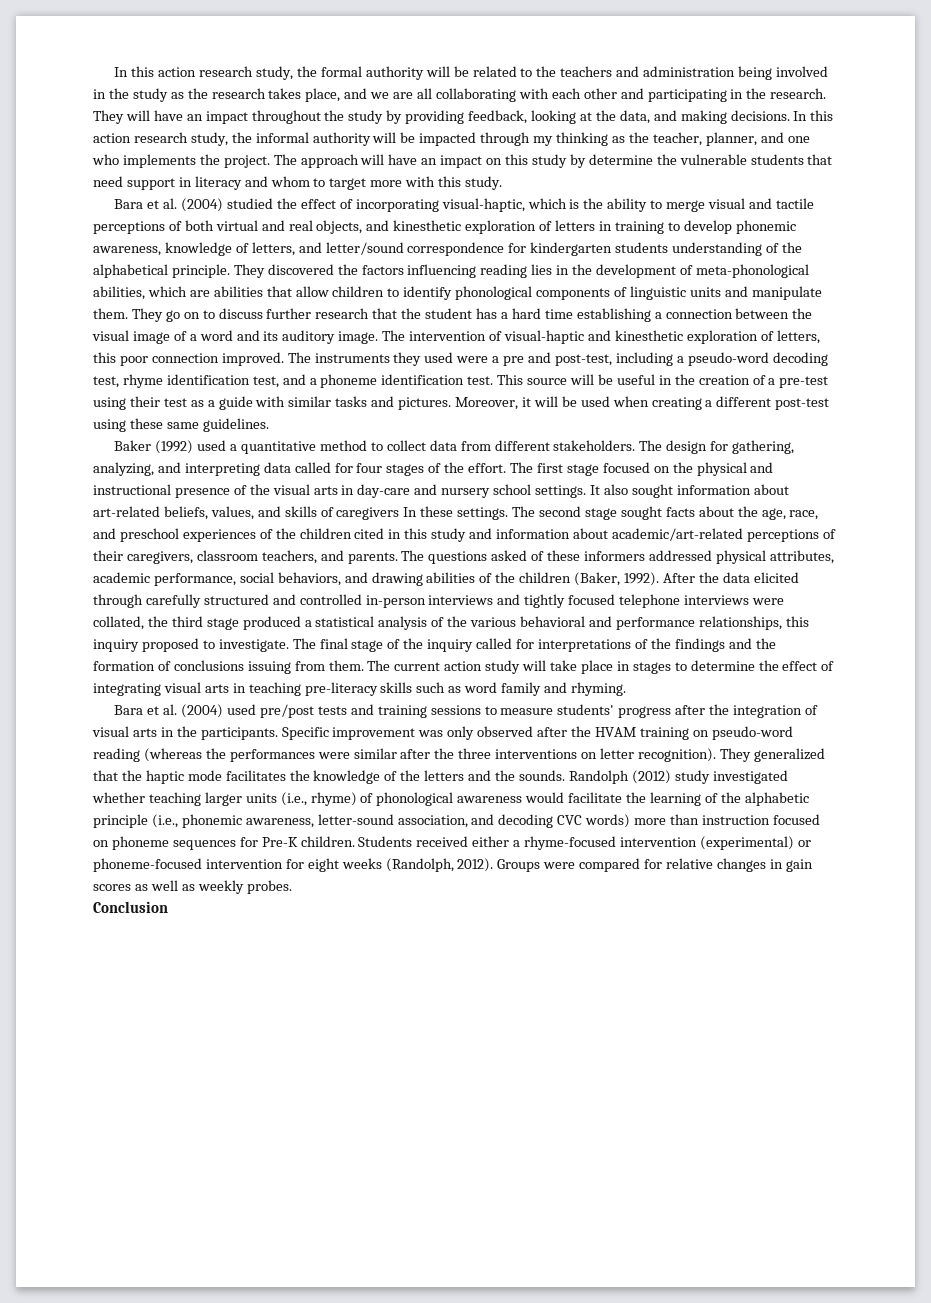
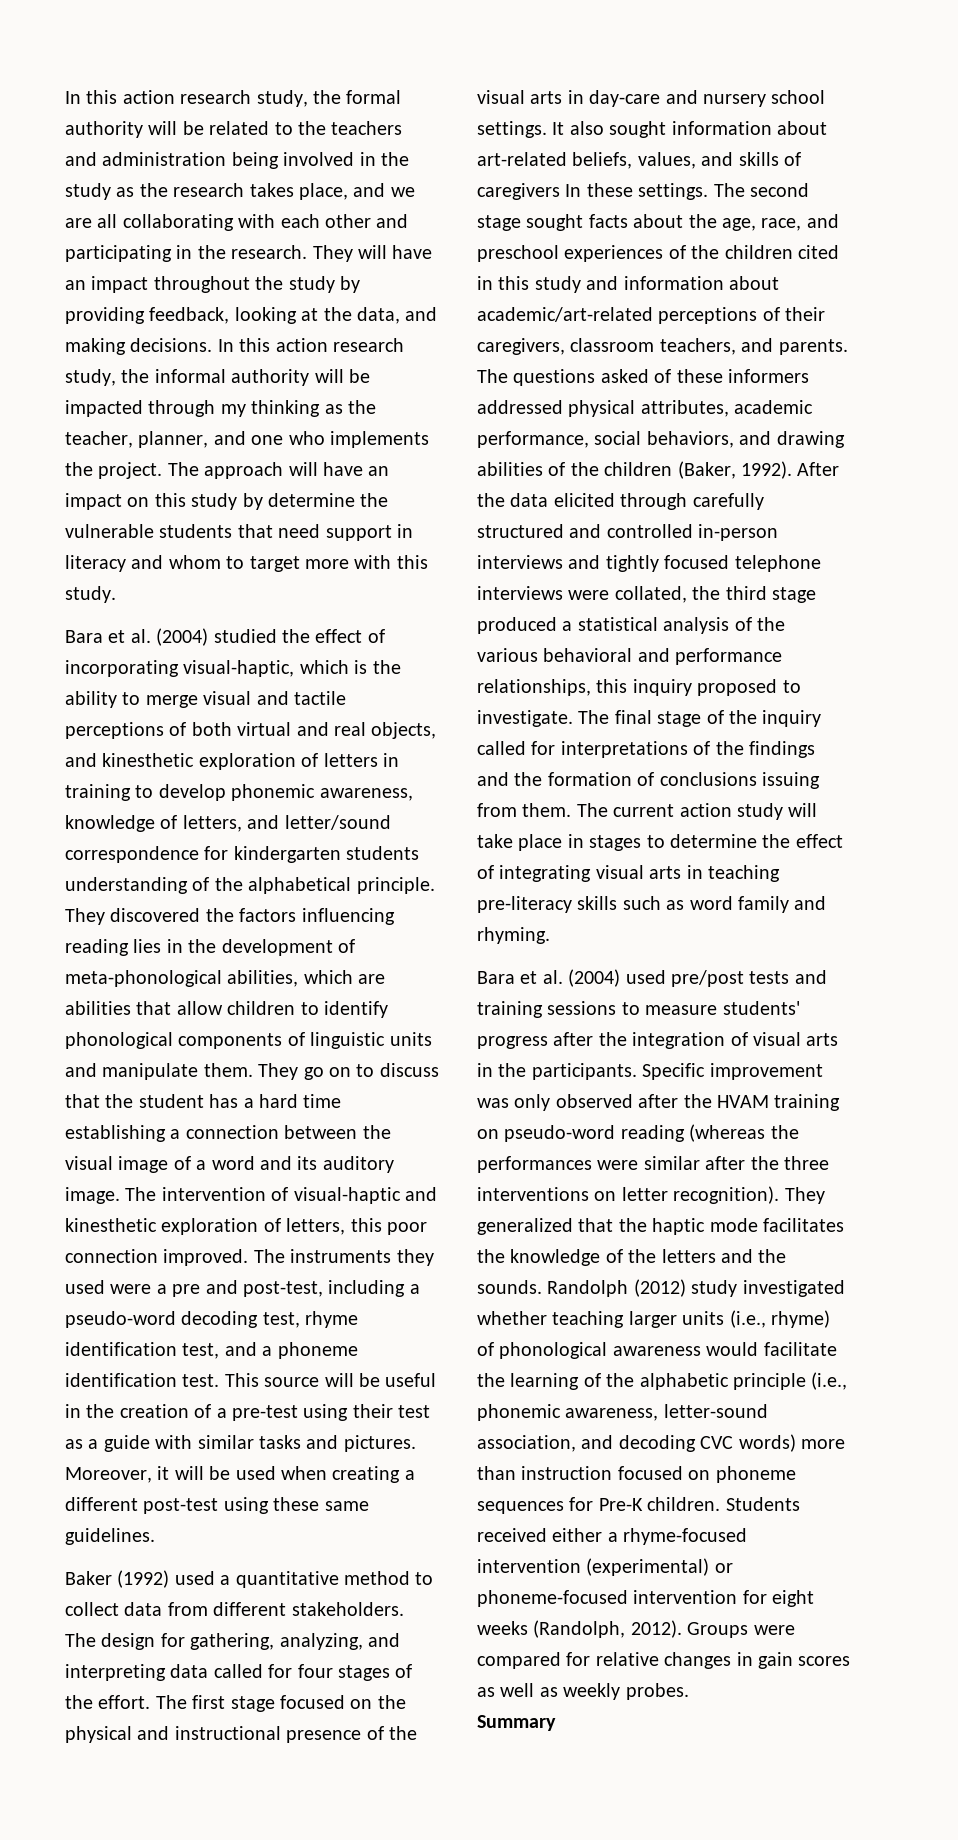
- They go on to discuss further research that the student has a hard time establishing a connection between the visual image of a word and its auditory image.
+ They go on to discuss that the student has a hard time establishing a connection between the visual image of a word and its auditory image.
- Conclusion
+ Summary

